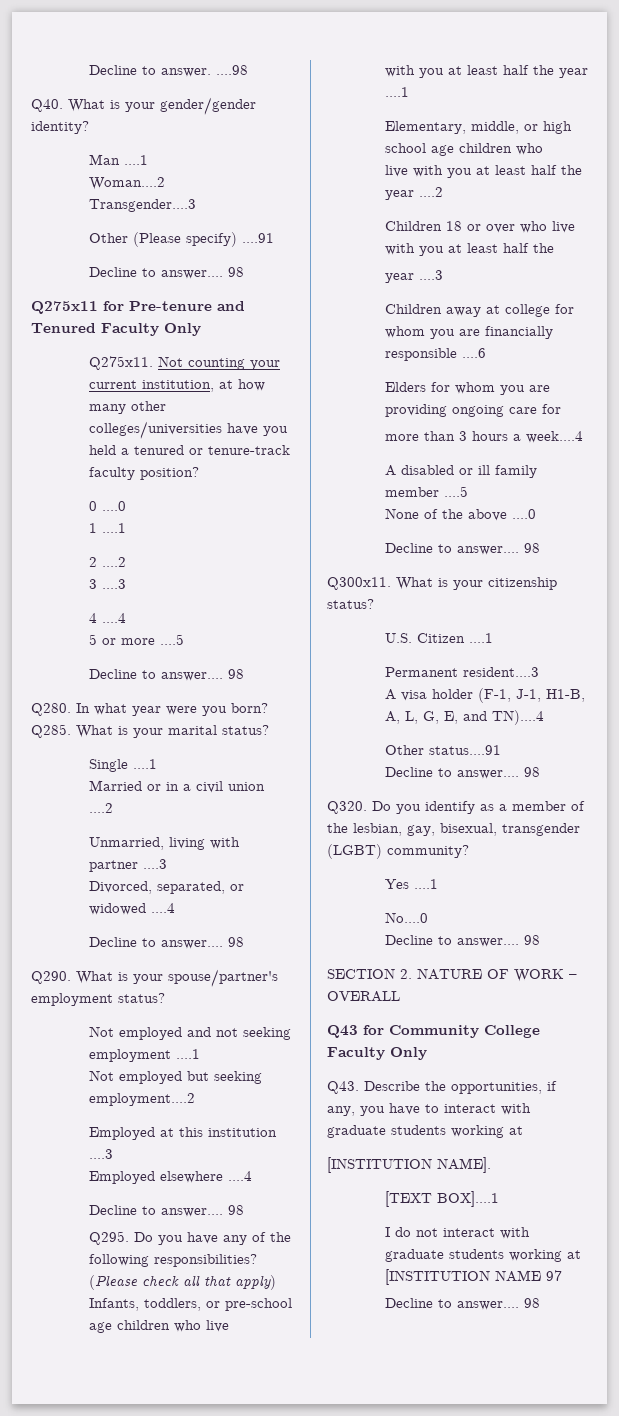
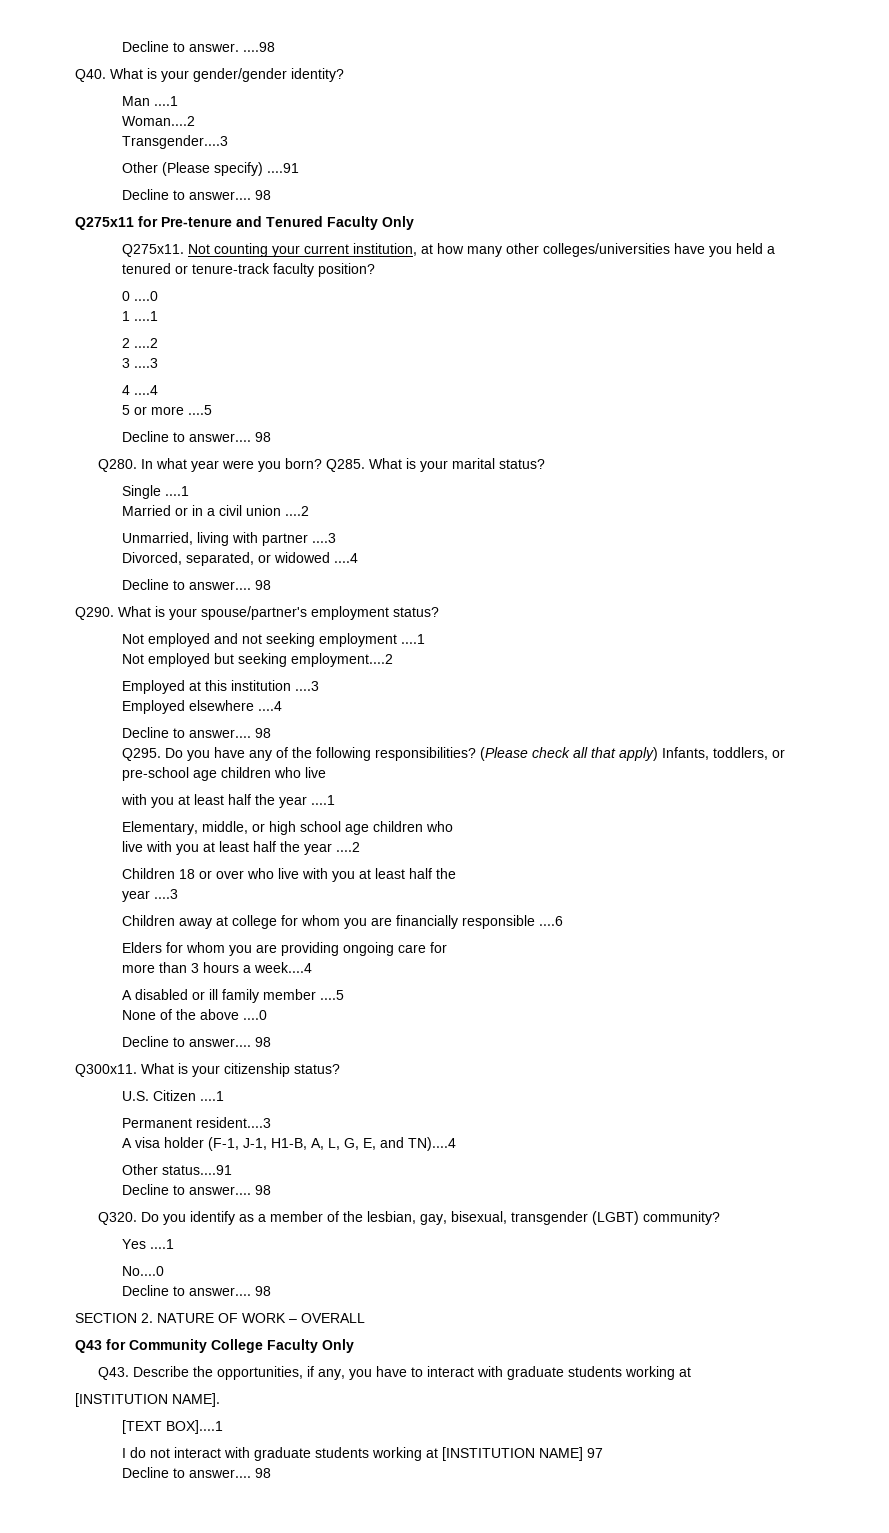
- I do not interact with graduate students working at [INSTITUTION NAME 97
+ I do not interact with graduate students working at [INSTITUTION NAME] 97

